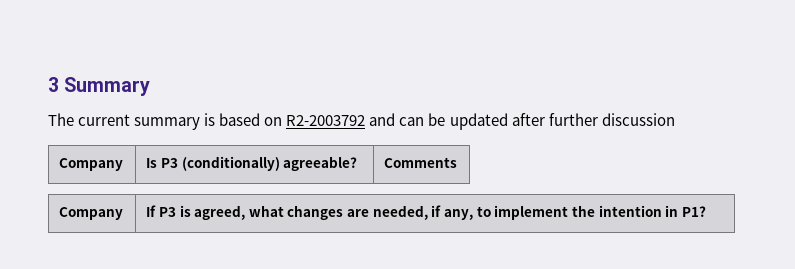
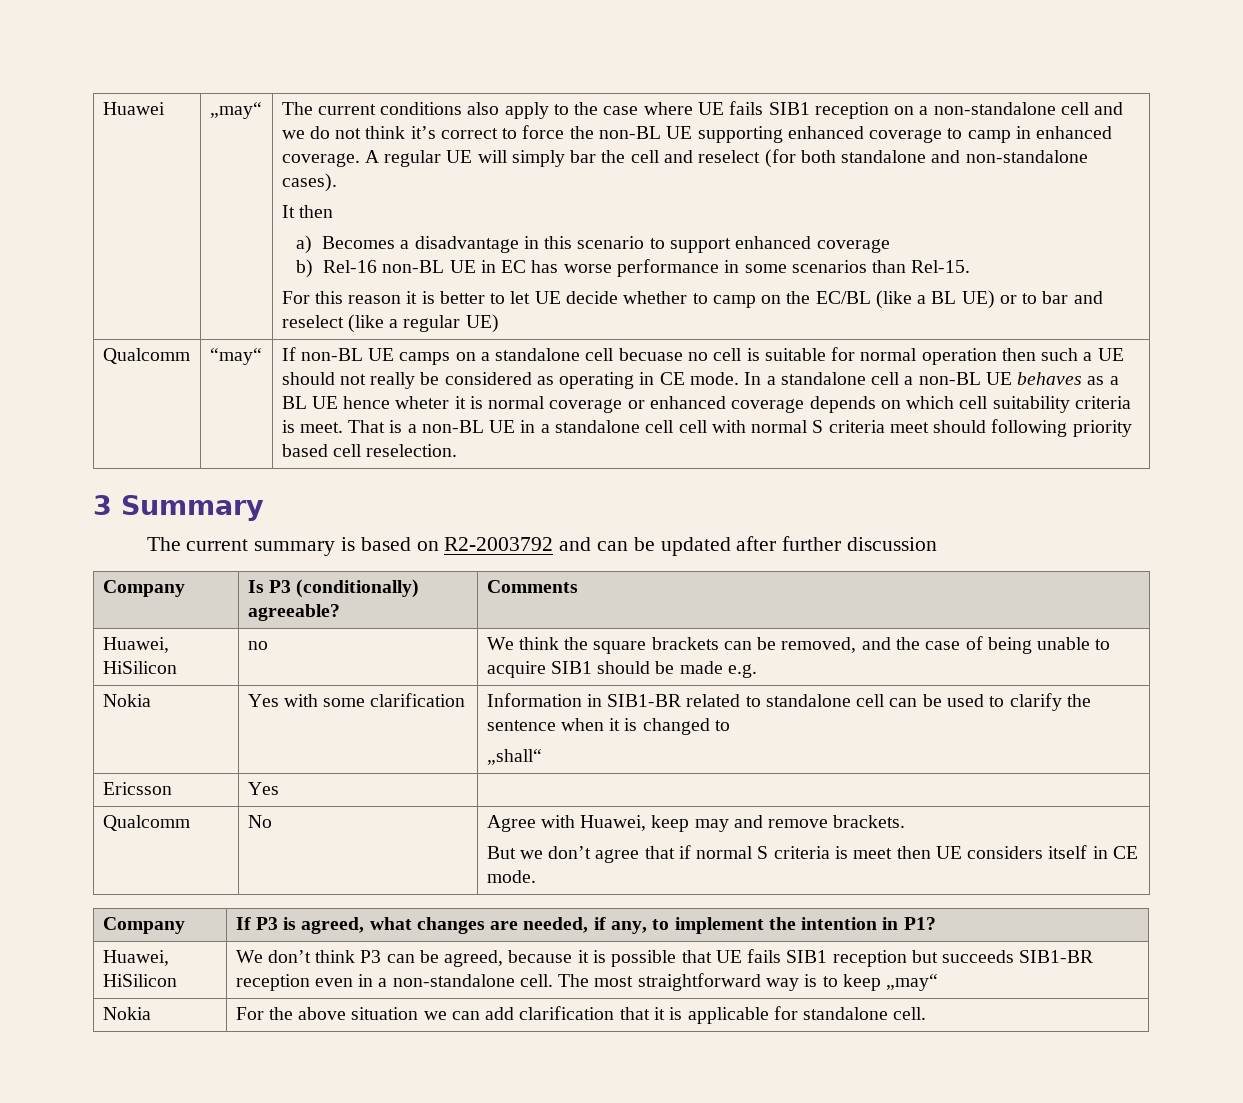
+ Huawei | „may“ | The current conditions also apply to the case where UE fails SIB1 reception on a non-standalone cell and we do not think it’s correct to force the non-BL UE supporting enhanced coverage to camp in enhanced coverage. A regular UE will simply bar the cell and reselect (for both standalone and non-standalone cases).
+ It then
+ a) Becomes a disadvantage in this scenario to support enhanced coverage
+ b) Rel-16 non-BL UE in EC has worse performance in some scenarios than Rel-15.
+ For this reason it is better to let UE decide whether to camp on the EC/BL (like a BL UE) or to bar and reselect (like a regular UE)
+ Qualcomm | “may“ | If non-BL UE camps on a standalone cell becuase no cell is suitable for normal operation then such a UE should not really be considered as operating in CE mode. In a standalone cell a non-BL UE behaves as a BL UE hence wheter it is normal coverage or enhanced coverage depends on which cell suitability criteria is meet. That is a non-BL UE in a standalone cell cell with normal S criteria meet should following priority based cell reselection.
+ Huawei, HiSilicon | no | We think the square brackets can be removed, and the case of being unable to acquire SIB1 should be made e.g.
+ Nokia | Yes with some clarification | Information in SIB1-BR related to standalone cell can be used to clarify the sentence when it is changed to
+ „shall“
+ Ericsson | Yes |
+ Qualcomm | No | Agree with Huawei, keep may and remove brackets.
+ But we don’t agree that if normal S criteria is meet then UE considers itself in CE mode.
+ Huawei, HiSilicon | We don’t think P3 can be agreed, because it is possible that UE fails SIB1 reception but succeeds SIB1-BR reception even in a non-standalone cell. The most straightforward way is to keep „may“
+ Nokia | For the above situation we can add clarification that it is applicable for standalone cell.

